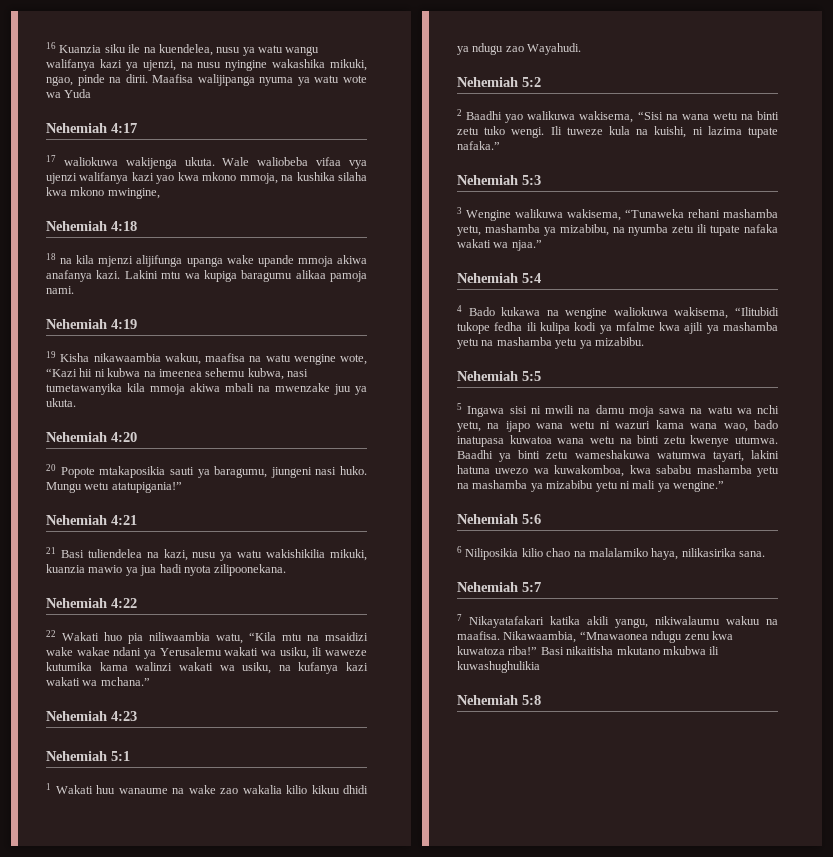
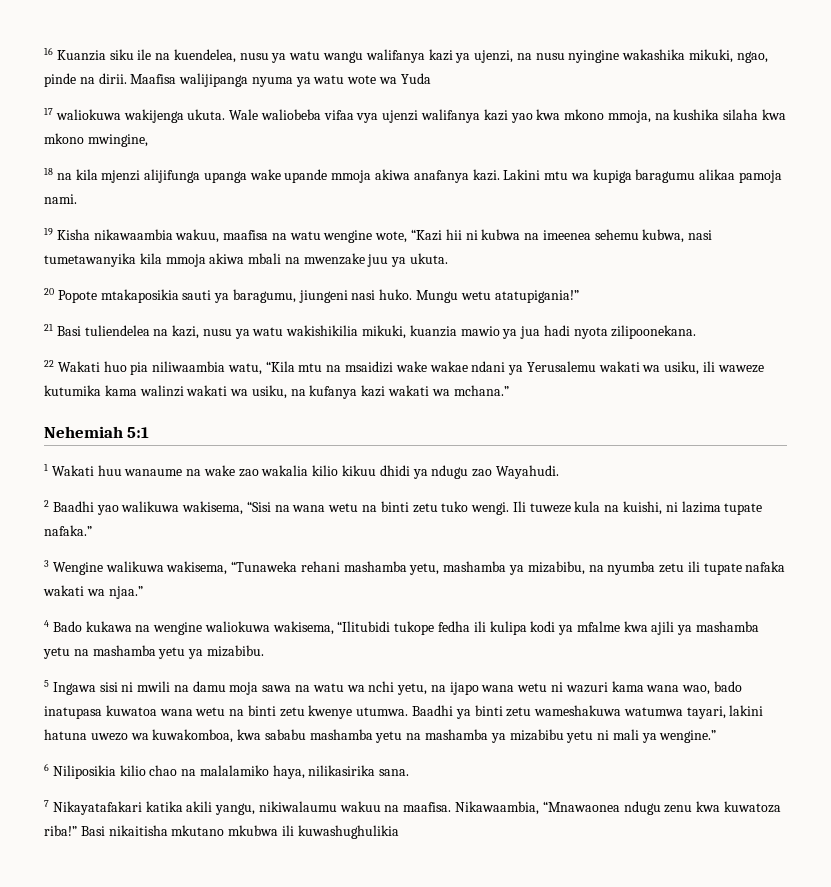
- Nehemiah 4:17
- Nehemiah 4:18
- Nehemiah 4:19
- Nehemiah 4:20
- Nehemiah 4:21
- Nehemiah 4:22
- Nehemiah 4:23
- Nehemiah 5:2
- Nehemiah 5:3
- Nehemiah 5:4
- Nehemiah 5:5
- Nehemiah 5:6
- Nehemiah 5:7
- Nehemiah 5:8

